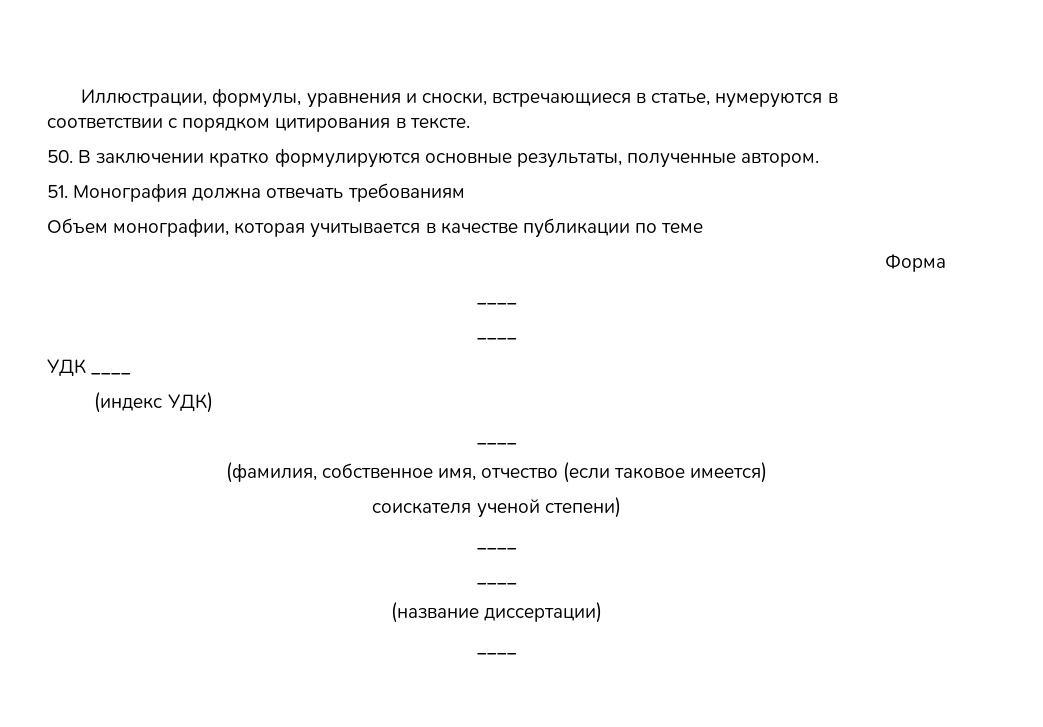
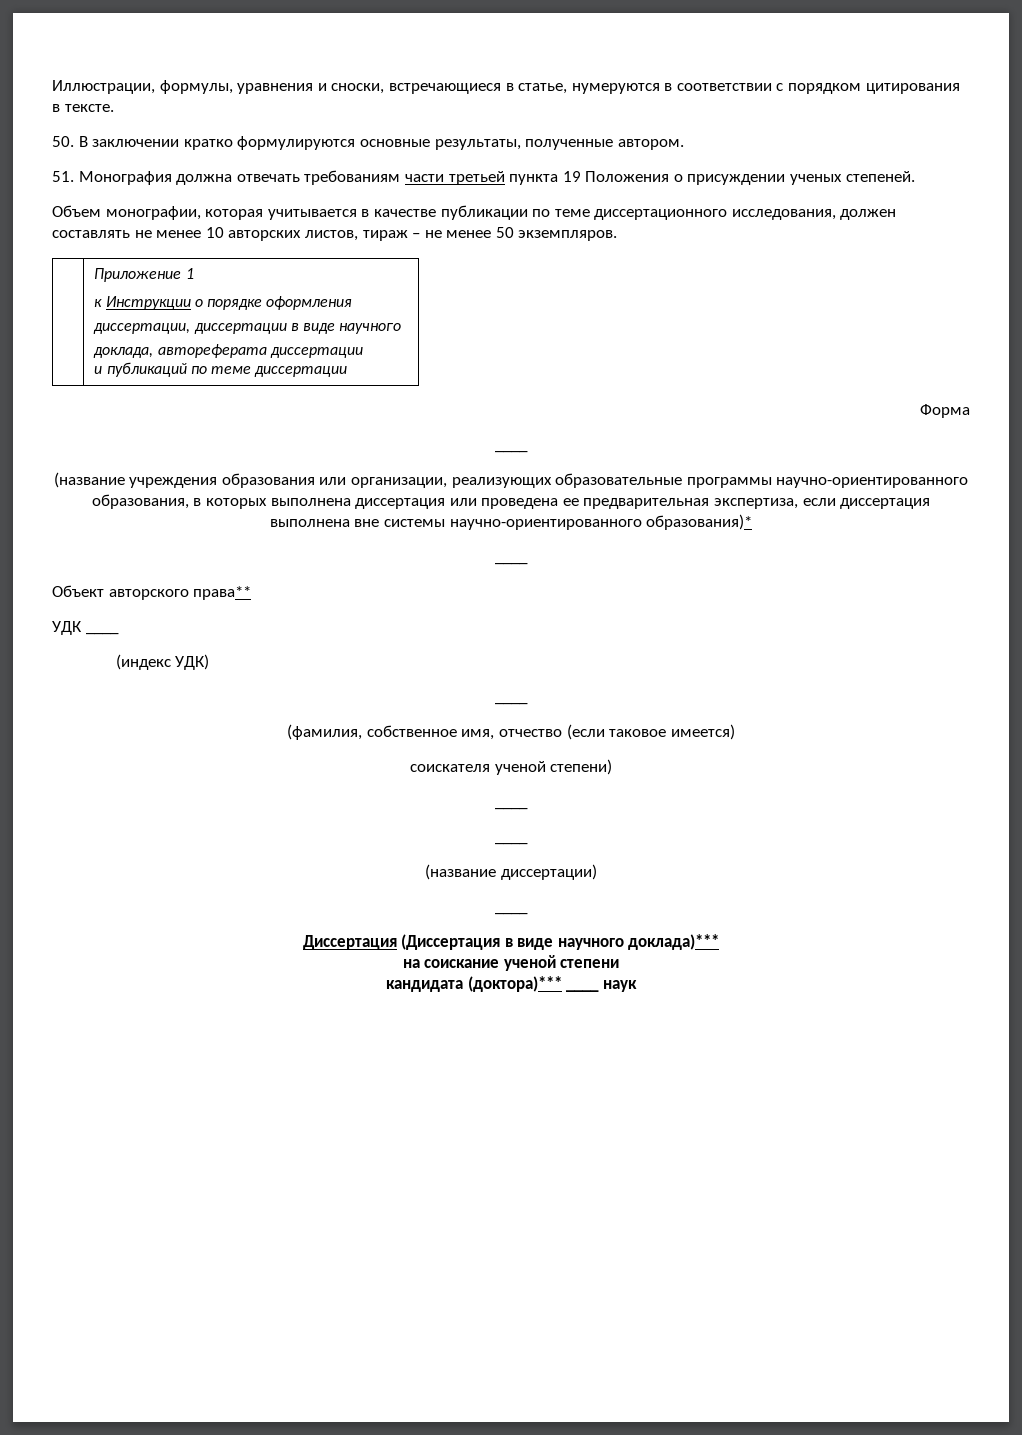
- 51. Монография должна отвечать требованиям
+ 51. Монография должна отвечать требованиям части третьей пункта 19 Положения о присуждении ученых степеней.
- Объем монографии, которая учитывается в качестве публикации по теме
+ Объем монографии, которая учитывается в качестве публикации по теме диссертационного исследования, должен составлять не менее 10 авторских листов, тираж – не менее 50 экземпляров.
+ | Приложение 1
+ к Инструкции о порядке оформления
+ диссертации, диссертации в виде научного
+ доклада, автореферата диссертации
+ и публикаций по теме диссертации
  Форма
  ____
+ (название учреждения образования или организации, реализующих образовательные программы научно-ориентированного образования, в которых выполнена диссертация или проведена ее предварительная экспертиза, если диссертация выполнена вне системы научно-ориентированного образования)*
  ____
+ Объект авторского права**
+ Диссертация (Диссертация в виде научного доклада)***
+ на соискание ученой степени
+ кандидата (доктора)*** ____ наук

